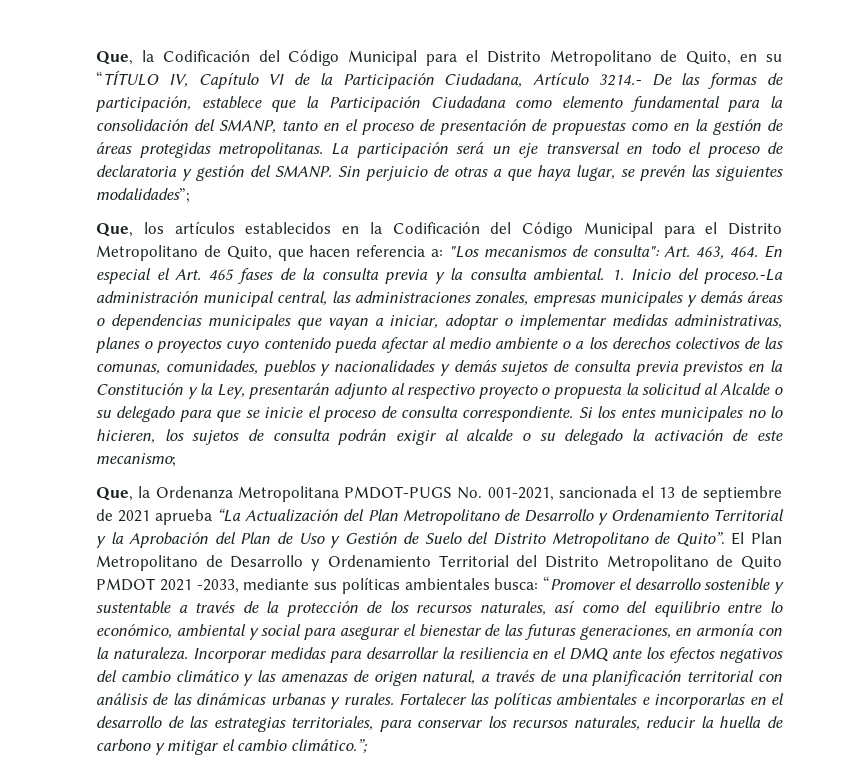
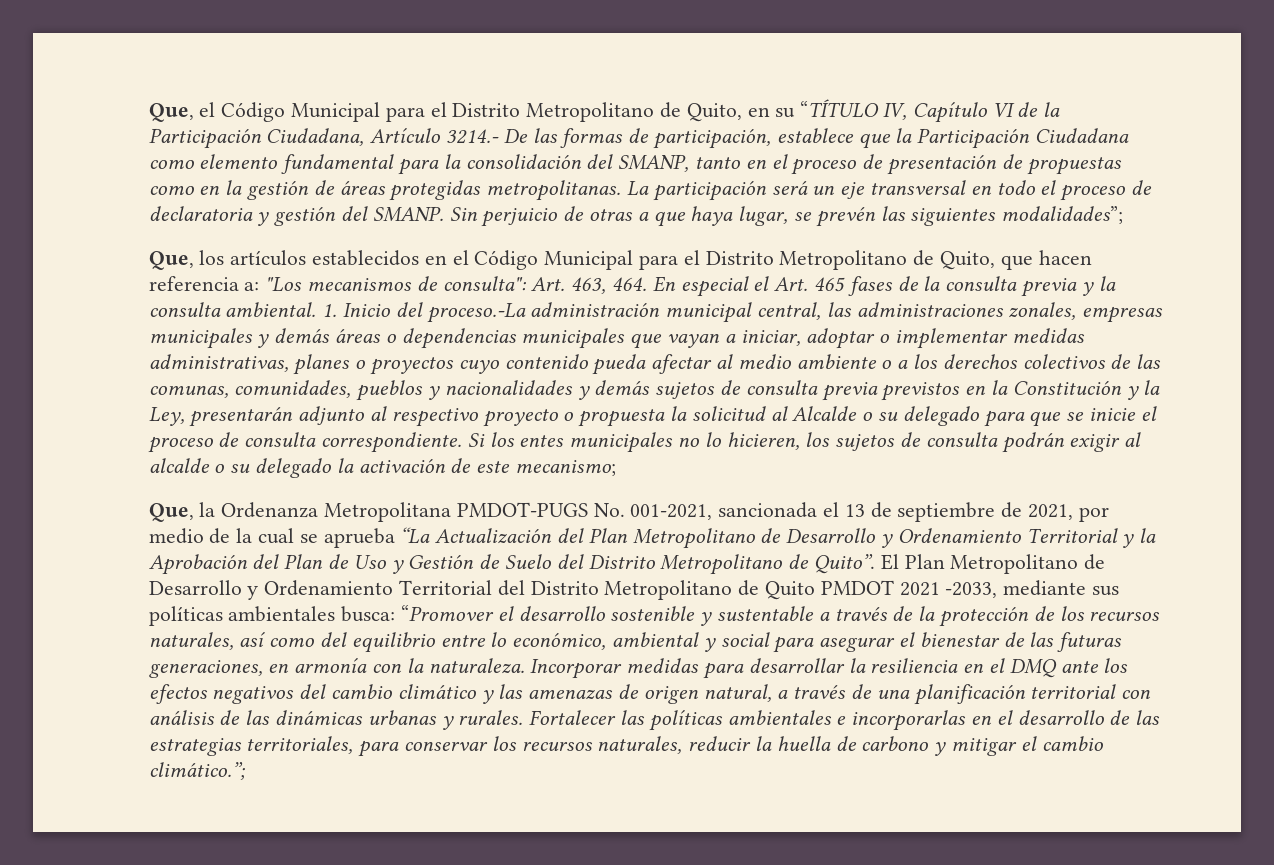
- Que, la Codificación del Código Municipal para el Distrito Metropolitano de Quito, en su “TÍTULO IV, Capítulo VI de la Participación Ciudadana, Artículo 3214.- De las formas de participación, establece que la Participación Ciudadana como elemento fundamental para la consolidación del SMANP, tanto en el proceso de presentación de propuestas como en la gestión de áreas protegidas metropolitanas.
+ Que, el Código Municipal para el Distrito Metropolitano de Quito, en su “TÍTULO IV, Capítulo VI de la Participación Ciudadana, Artículo 3214.- De las formas de participación, establece que la Participación Ciudadana como elemento fundamental para la consolidación del SMANP, tanto en el proceso de presentación de propuestas como en la gestión de áreas protegidas metropolitanas.
- Que, los artículos establecidos en la Codificación del Código Municipal para el Distrito Metropolitano de Quito, que hacen referencia a: "Los mecanismos de consulta": Art. 463, 464. En especial el Art. 465 fases de la consulta previa y la consulta ambiental.
+ Que, los artículos establecidos en el Código Municipal para el Distrito Metropolitano de Quito, que hacen referencia a: "Los mecanismos de consulta": Art. 463, 464. En especial el Art. 465 fases de la consulta previa y la consulta ambiental.
- Que, la Ordenanza Metropolitana PMDOT-PUGS No. 001-2021, sancionada el 13 de septiembre de 2021 aprueba “La Actualización del Plan Metropolitano de Desarrollo y Ordenamiento Territorial y la Aprobación del Plan de Uso y Gestión de Suelo del Distrito Metropolitano de Quito”.
+ Que, la Ordenanza Metropolitana PMDOT-PUGS No. 001-2021, sancionada el 13 de septiembre de 2021, por medio de la cual se aprueba “La Actualización del Plan Metropolitano de Desarrollo y Ordenamiento Territorial y la Aprobación del Plan de Uso y Gestión de Suelo del Distrito Metropolitano de Quito”.

